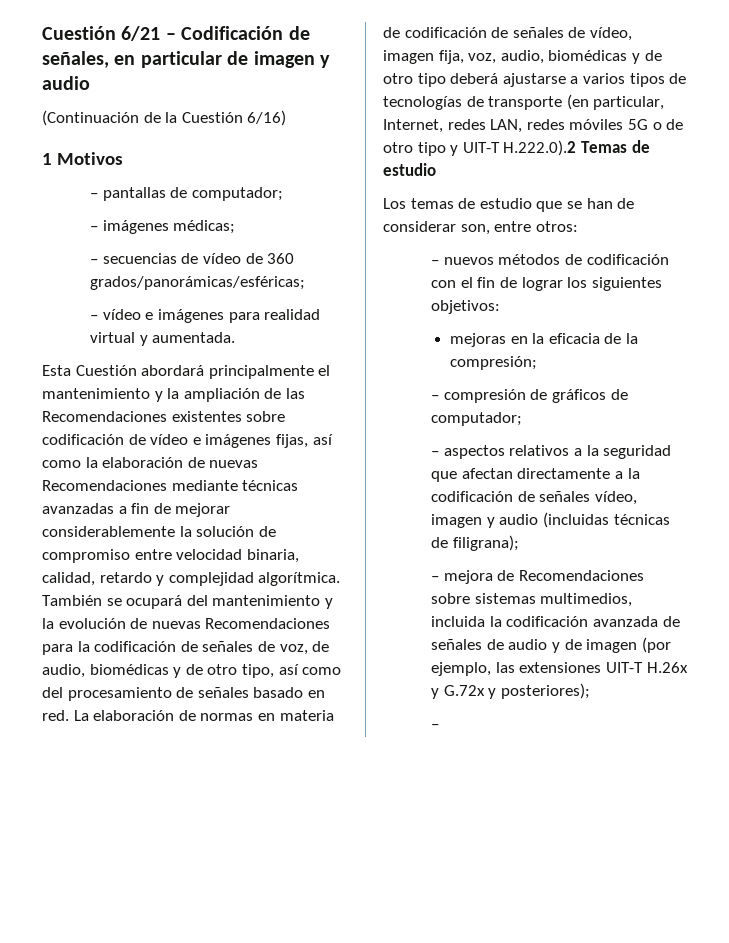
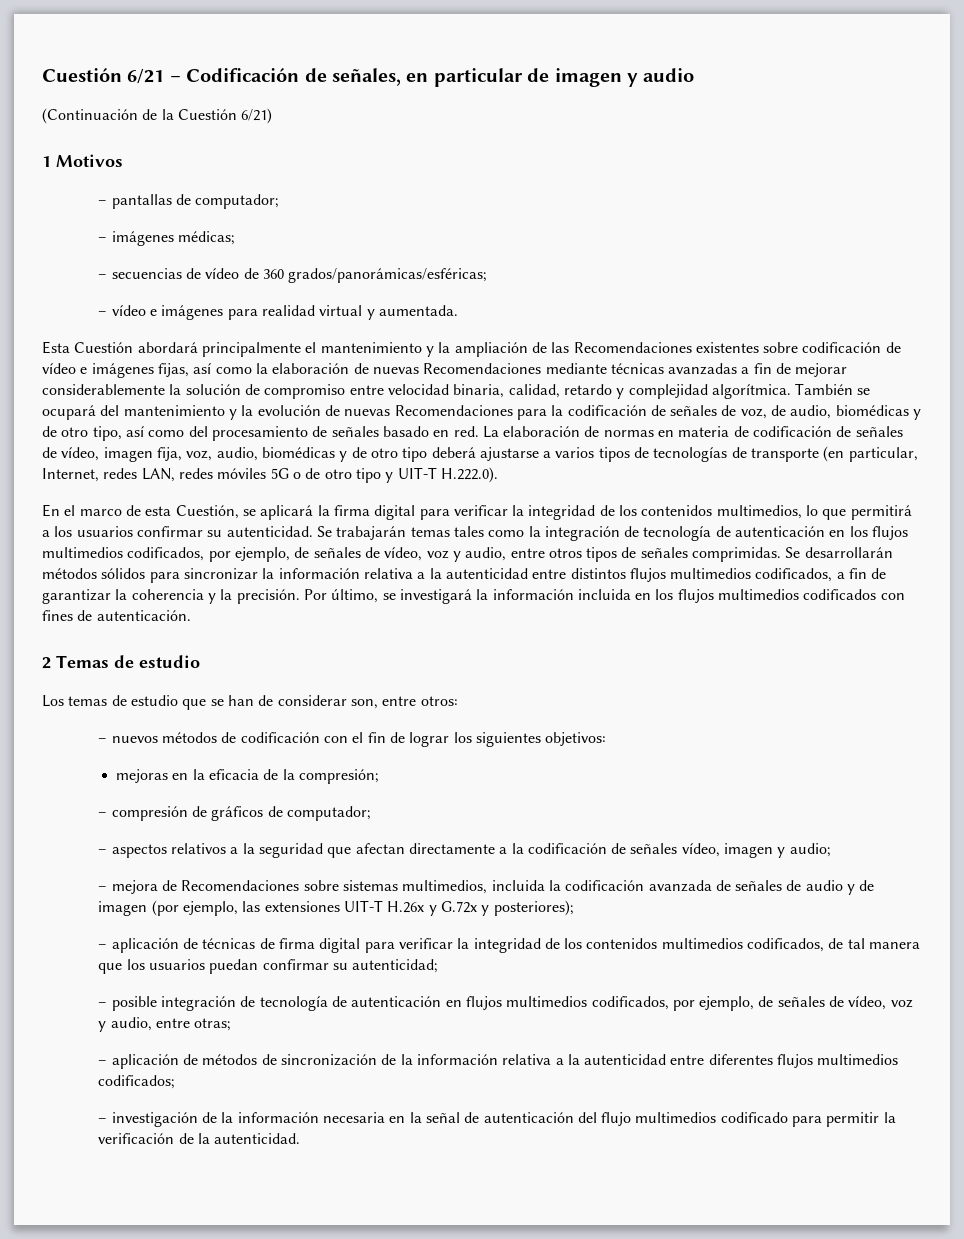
- (Continuación de la Cuestión 6/16)
+ (Continuación de la Cuestión 6/21)
- La elaboración de normas en materia de codificación de señales de vídeo, imagen fija, voz, audio, biomédicas y de otro tipo deberá ajustarse a varios tipos de tecnologías de transporte (en particular, Internet, redes LAN, redes móviles 5G o de otro tipo y UIT-T H.222.0).2 Temas de estudio
+ La elaboración de normas en materia de codificación de señales de vídeo, imagen fija, voz, audio, biomédicas y de otro tipo deberá ajustarse a varios tipos de tecnologías de transporte (en particular, Internet, redes LAN, redes móviles 5G o de otro tipo y UIT-T H.222.0).
+ En el marco de esta Cuestión, se aplicará la firma digital para verificar la integridad de los contenidos multimedios, lo que permitirá a los usuarios confirmar su autenticidad. Se trabajarán temas tales como la integración de tecnología de autenticación en los flujos multimedios codificados, por ejemplo, de señales de vídeo, voz y audio, entre otros tipos de señales comprimidas. Se desarrollarán métodos sólidos para sincronizar la información relativa a la autenticidad entre distintos flujos multimedios codificados, a fin de garantizar la coherencia y la precisión. Por último, se investigará la información incluida en los flujos multimedios codificados con fines de autenticación.
+ 2 Temas de estudio
- – aspectos relativos a la seguridad que afectan directamente a la codificación de señales vídeo, imagen y audio (incluidas técnicas de filigrana);
+ – aspectos relativos a la seguridad que afectan directamente a la codificación de señales vídeo, imagen y audio;
  – mejora de Recomendaciones sobre sistemas multimedios, incluida la codificación avanzada de señales de audio y de imagen (por ejemplo, las extensiones UIT-T H.26x y G.72x y posteriores);
- –
+ – aplicación de técnicas de firma digital para verificar la integridad de los contenidos multimedios codificados, de tal manera que los usuarios puedan confirmar su autenticidad;
+ – posible integración de tecnología de autenticación en flujos multimedios codificados, por ejemplo, de señales de vídeo, voz y audio, entre otras;
+ – aplicación de métodos de sincronización de la información relativa a la autenticidad entre diferentes flujos multimedios codificados;
+ – investigación de la información necesaria en la señal de autenticación del flujo multimedios codificado para permitir la verificación de la autenticidad.

